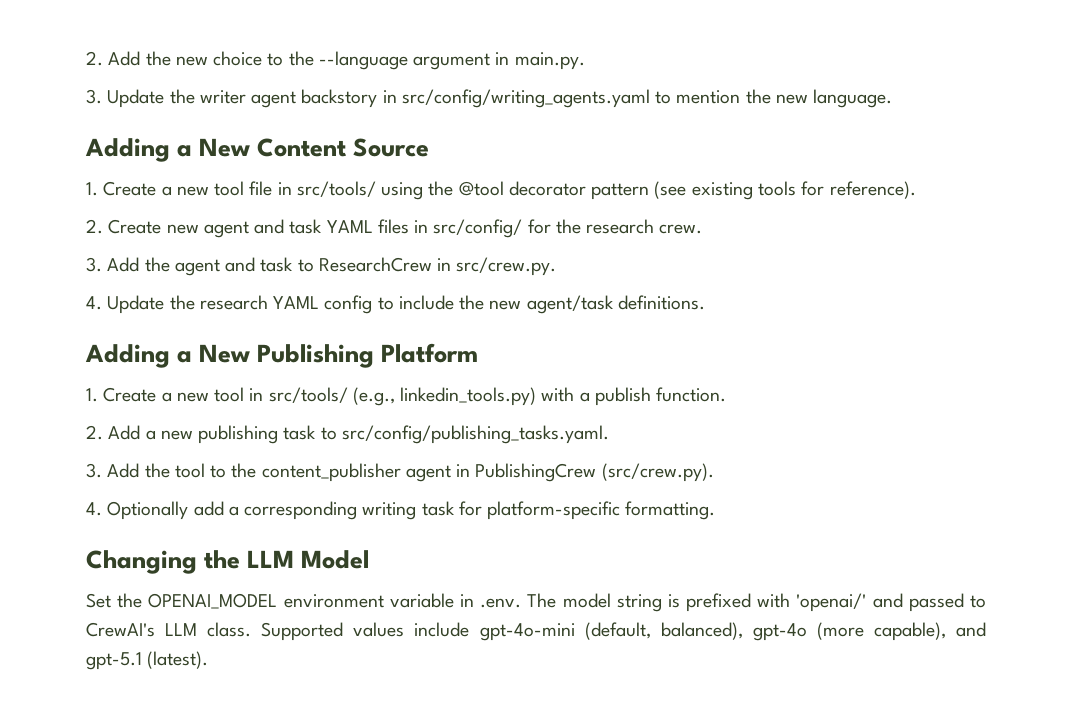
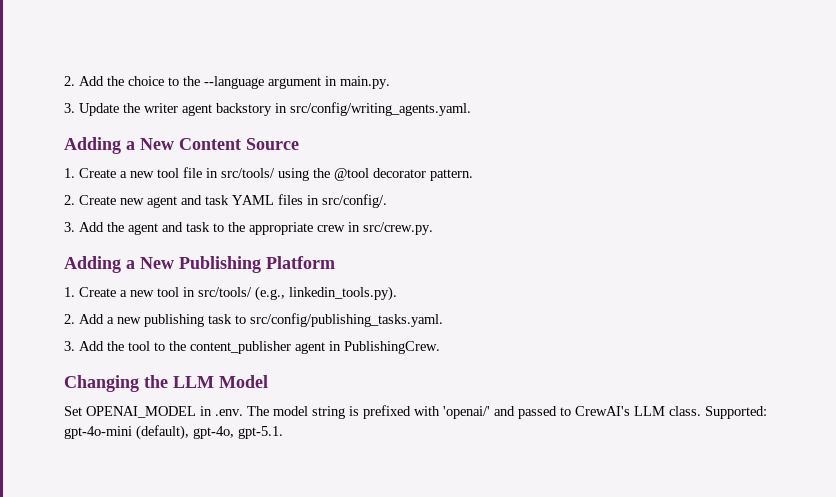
- 2. Add the new choice to the --language argument in main.py.
+ 2. Add the choice to the --language argument in main.py.
- 3. Update the writer agent backstory in src/config/writing_agents.yaml to mention the new language.
+ 3. Update the writer agent backstory in src/config/writing_agents.yaml.
- 1. Create a new tool file in src/tools/ using the @tool decorator pattern (see existing tools for reference).
+ 1. Create a new tool file in src/tools/ using the @tool decorator pattern.
- 2. Create new agent and task YAML files in src/config/ for the research crew.
+ 2. Create new agent and task YAML files in src/config/.
- 3. Add the agent and task to ResearchCrew in src/crew.py.
+ 3. Add the agent and task to the appropriate crew in src/crew.py.
- 4. Update the research YAML config to include the new agent/task definitions.
- 1. Create a new tool in src/tools/ (e.g., linkedin_tools.py) with a publish function.
+ 1. Create a new tool in src/tools/ (e.g., linkedin_tools.py).
- 3. Add the tool to the content_publisher agent in PublishingCrew (src/crew.py).
- 4. Optionally add a corresponding writing task for platform-specific formatting.
+ 3. Add the tool to the content_publisher agent in PublishingCrew.
- Set the OPENAI_MODEL environment variable in .env. The model string is prefixed with 'openai/' and passed to CrewAI's LLM class.
+ Set OPENAI_MODEL in .env. The model string is prefixed with 'openai/' and passed to CrewAI's LLM class.
- Supported values include gpt-4o-mini (default, balanced), gpt-4o (more capable), and gpt-5.1 (latest).
+ Supported: gpt-4o-mini (default), gpt-4o, gpt-5.1.

